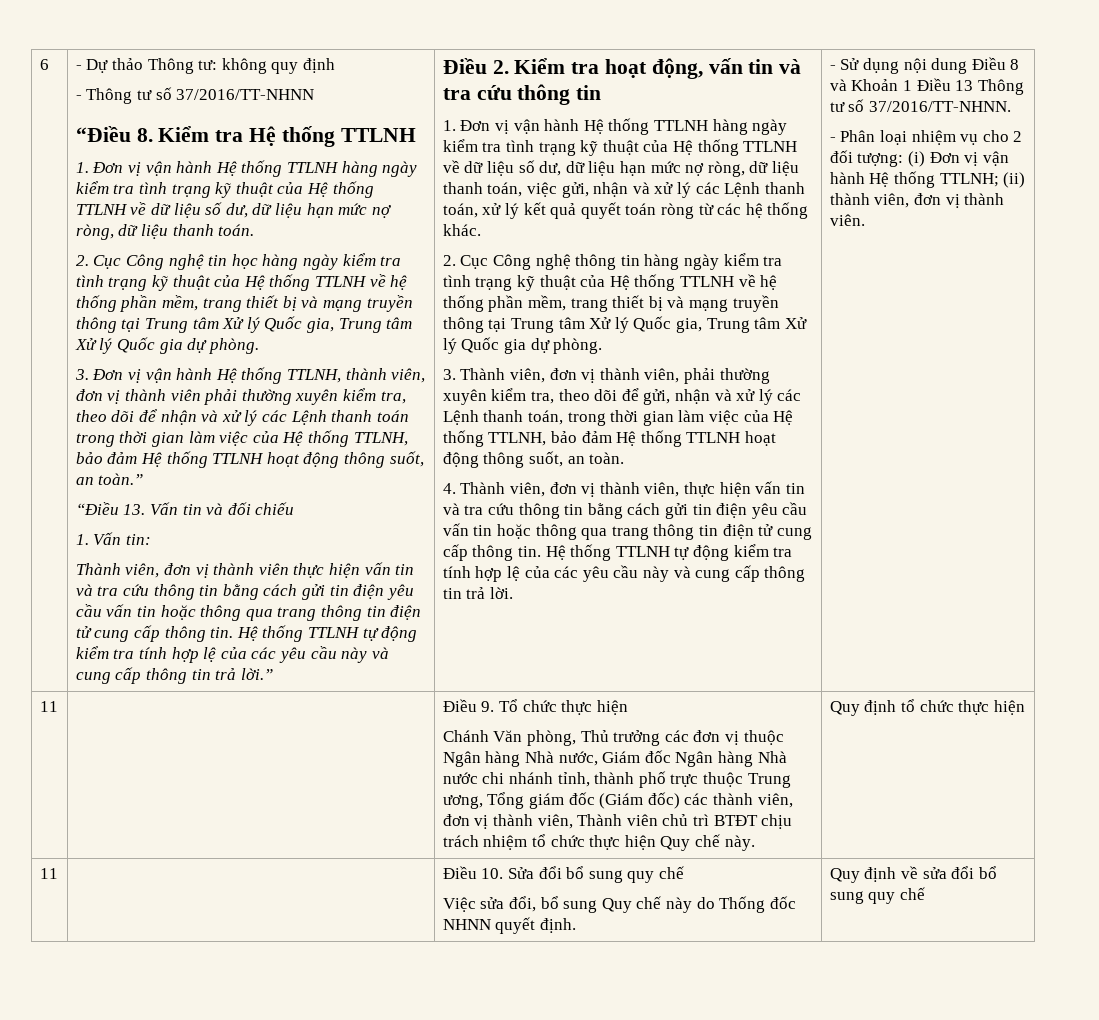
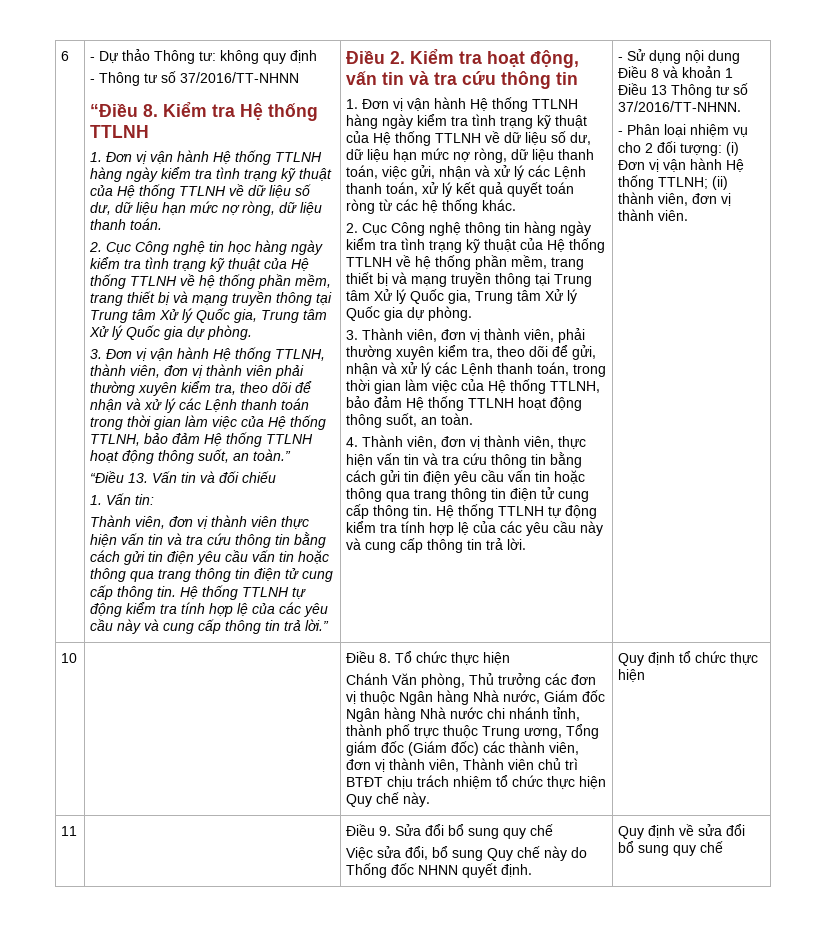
- - Sử dụng nội dung Điều 8 và Khoản 1 Điều 13 Thông tư số 37/2016/TT-NHNN.
+ - Sử dụng nội dung Điều 8 và khoản 1 Điều 13 Thông tư số 37/2016/TT-NHNN.
- 11 | | Điều 9. Tổ chức thực hiện
+ 10 | | Điều 8. Tổ chức thực hiện
- 11 | | Điều 10. Sửa đổi bổ sung quy chế
+ 11 | | Điều 9. Sửa đổi bổ sung quy chế

